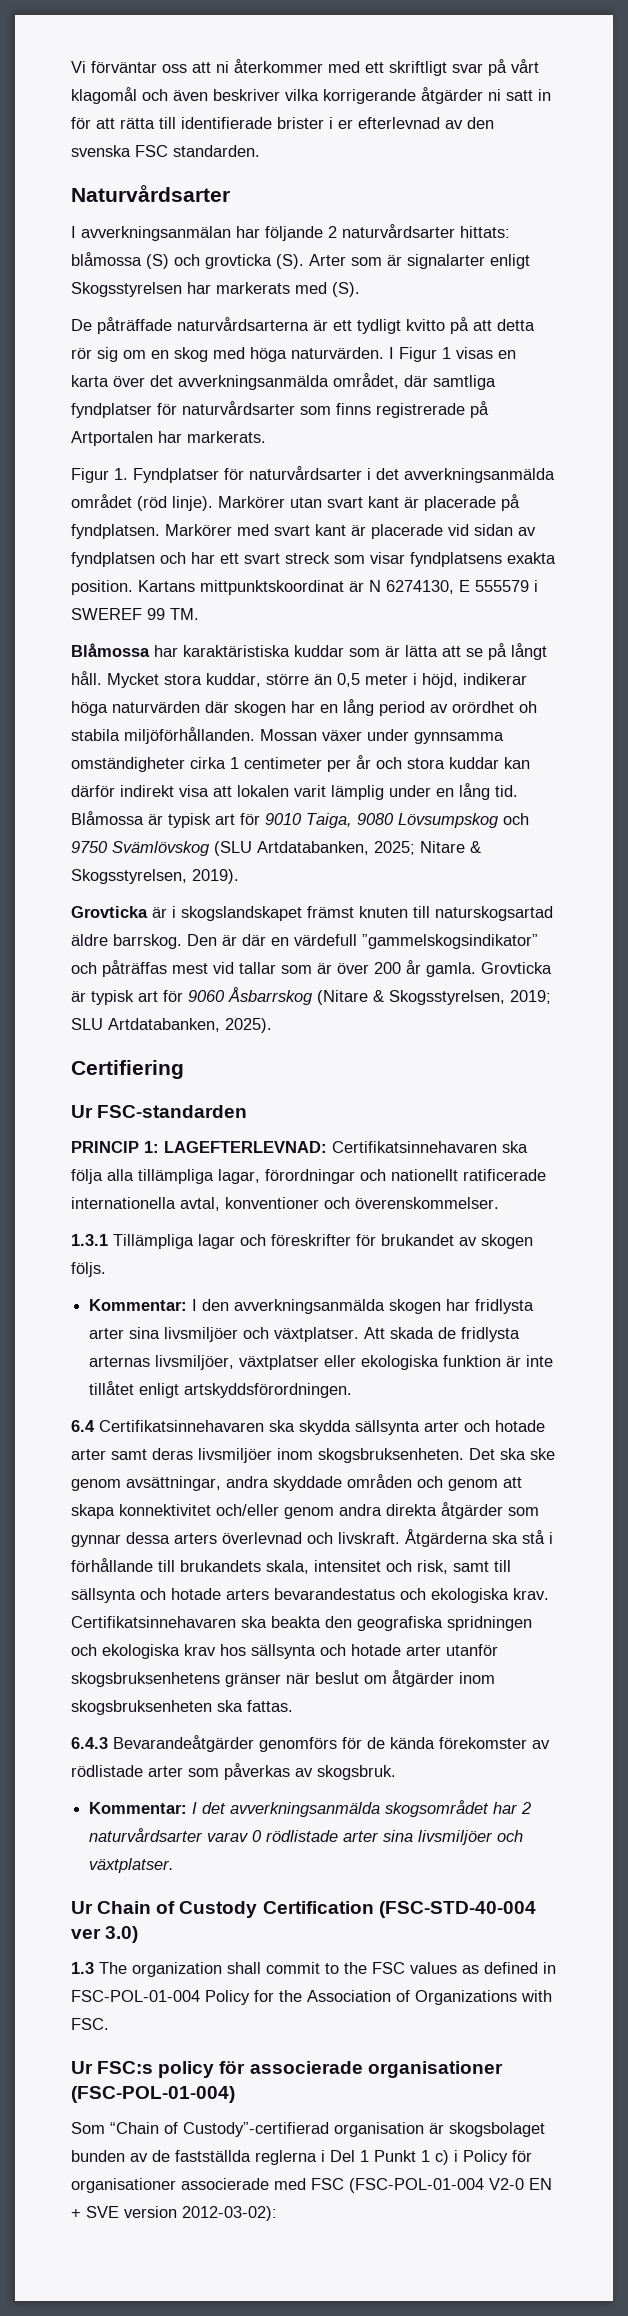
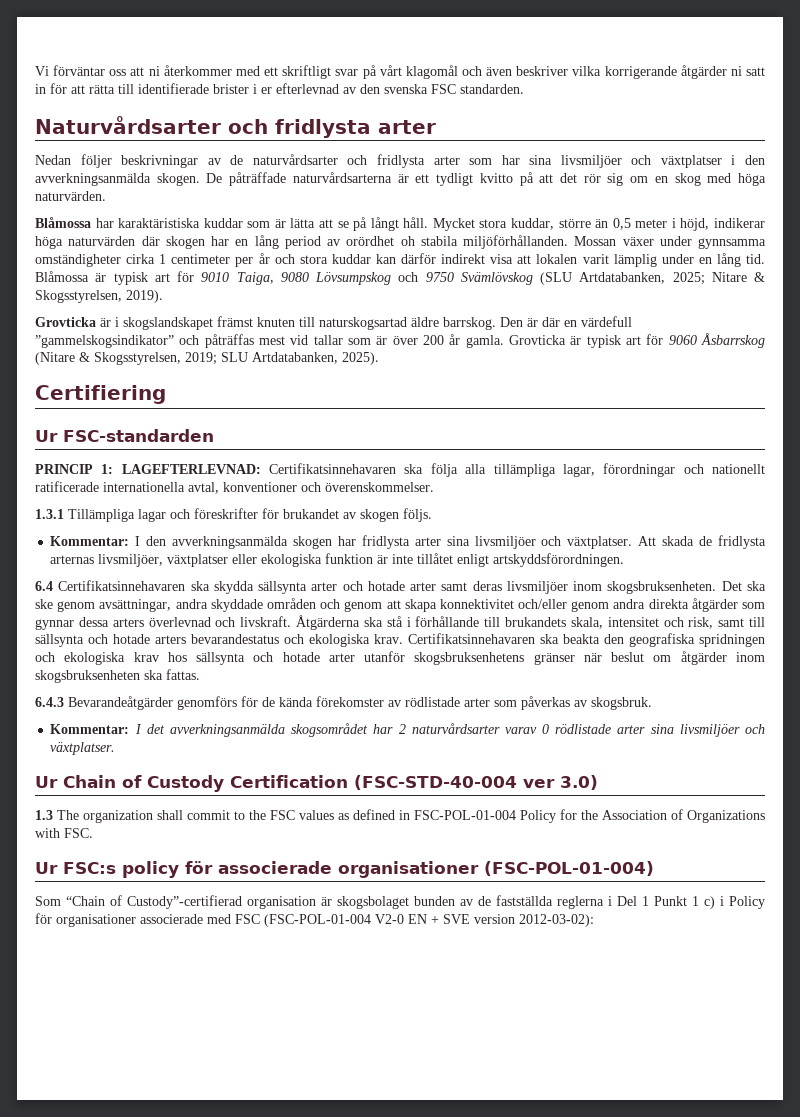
- Naturvårdsarter
- I avverkningsanmälan har följande 2 naturvårdsarter hittats: blåmossa (S) och grovticka (S). Arter som är signalarter enligt Skogsstyrelsen har markerats med (S).
- De påträffade naturvårdsarterna är ett tydligt kvitto på att detta rör sig om en skog med höga naturvärden. I Figur 1 visas en karta över det avverkningsanmälda området, där samtliga fyndplatser för naturvårdsarter som finns registrerade på Artportalen har markerats.
- Figur 1. Fyndplatser för naturvårdsarter i det avverkningsanmälda området (röd linje). Markörer utan svart kant är placerade på fyndplatsen. Markörer med svart kant är placerade vid sidan av fyndplatsen och har ett svart streck som visar fyndplatsens exakta position. Kartans mittpunktskoordinat är N 6274130, E 555579 i SWEREF 99 TM.
+ Naturvårdsarter och fridlysta arter
+ Nedan följer beskrivningar av de naturvårdsarter och fridlysta arter som har sina livsmiljöer och växtplatser i den avverkningsanmälda skogen. De påträffade naturvårdsarterna är ett tydligt kvitto på att det rör sig om en skog med höga naturvärden.

